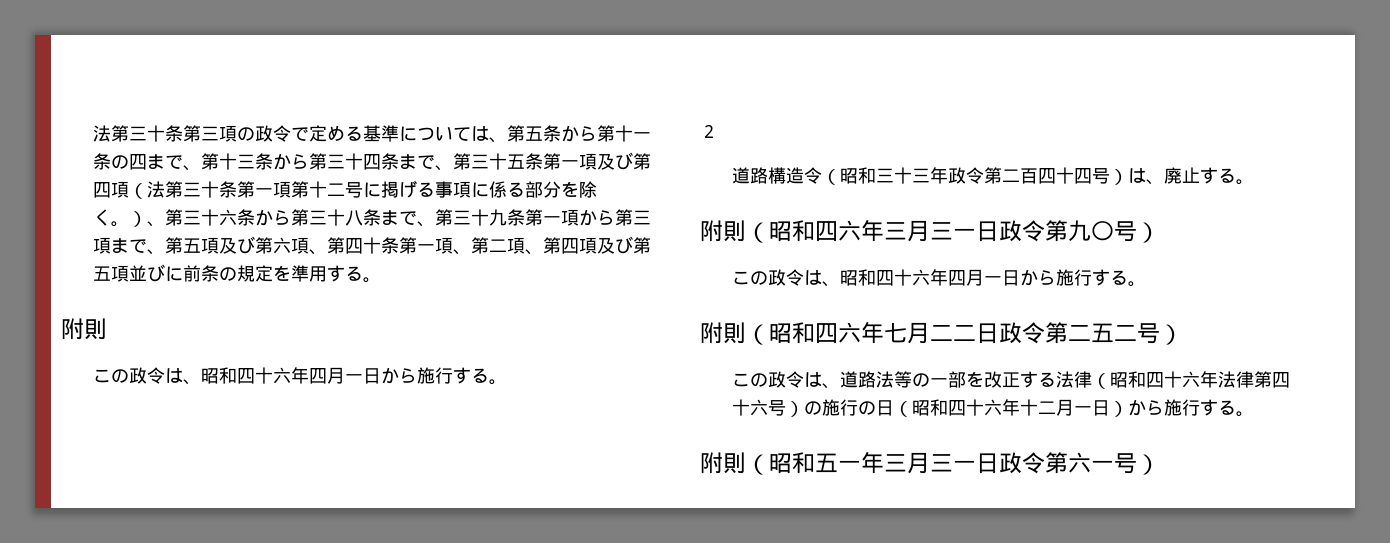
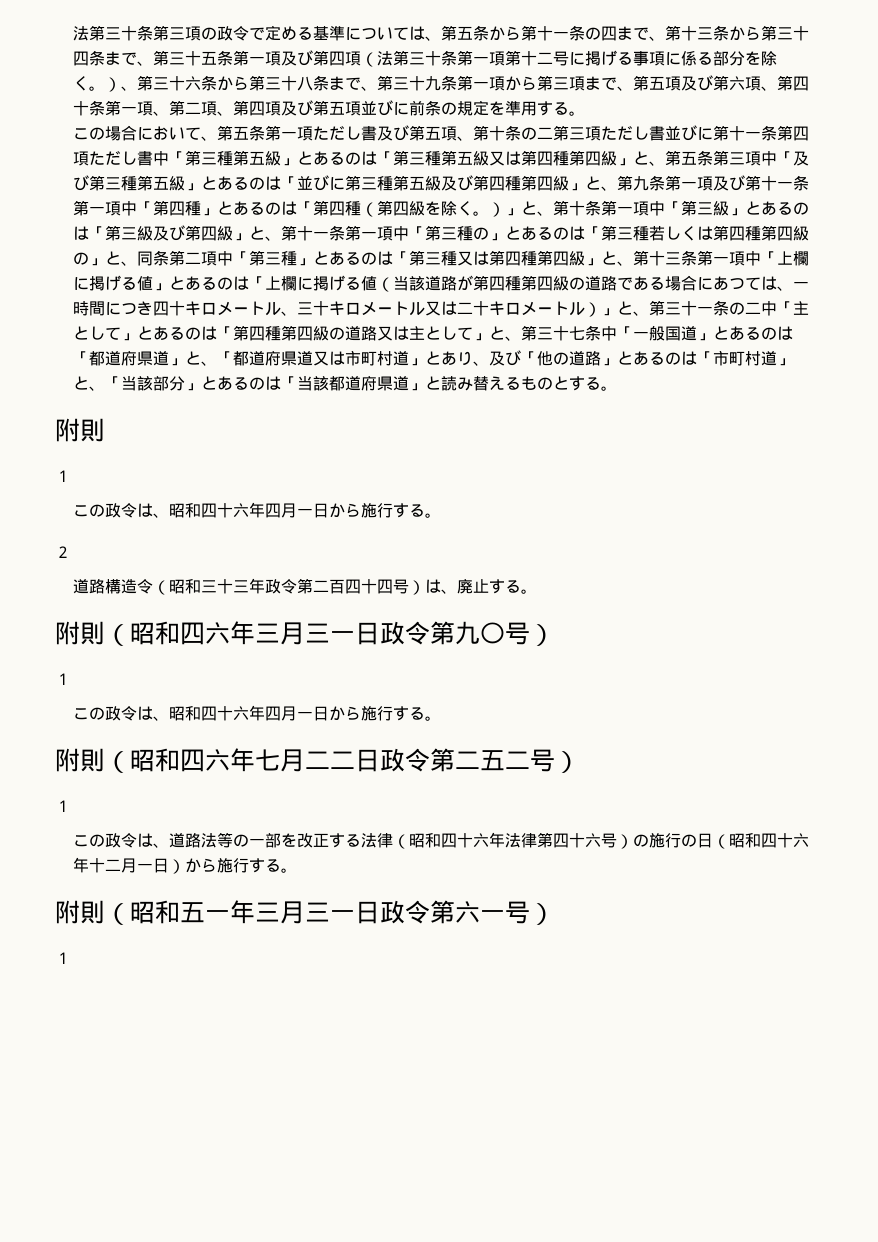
  法第三十条第三項の政令で定める基準については、第五条から第十一条の四まで、第十三条から第三十四条まで、第三十五条第一項及び第四項（法第三十条第一項第十二号に掲げる事項に係る部分を除く。）、第三十六条から第三十八条まで、第三十九条第一項から第三項まで、第五項及び第六項、第四十条第一項、第二項、第四項及び第五項並びに前条の規定を準用する。
+ この場合において、第五条第一項ただし書及び第五項、第十条の二第三項ただし書並びに第十一条第四項ただし書中「第三種第五級」とあるのは「第三種第五級又は第四種第四級」と、第五条第三項中「及び第三種第五級」とあるのは「並びに第三種第五級及び第四種第四級」と、第九条第一項及び第十一条第一項中「第四種」とあるのは「第四種（第四級を除く。）」と、第十条第一項中「第三級」とあるのは「第三級及び第四級」と、第十一条第一項中「第三種の」とあるのは「第三種若しくは第四種第四級の」と、同条第二項中「第三種」とあるのは「第三種又は第四種第四級」と、第十三条第一項中「上欄に掲げる値」とあるのは「上欄に掲げる値（当該道路が第四種第四級の道路である場合にあつては、一時間につき四十キロメートル、三十キロメートル又は二十キロメートル）」と、第三十一条の二中「主として」とあるのは「第四種第四級の道路又は主として」と、第三十七条中「一般国道」とあるのは「都道府県道」と、「都道府県道又は市町村道」とあり、及び「他の道路」とあるのは「市町村道」と、「当該部分」とあるのは「当該都道府県道」と読み替えるものとする。
  附則
+ １
  附則（昭和四六年三月三一日政令第九〇号）
+ １
  附則（昭和四六年七月二二日政令第二五二号）
+ １
  附則（昭和五一年三月三一日政令第六一号）
+ １

